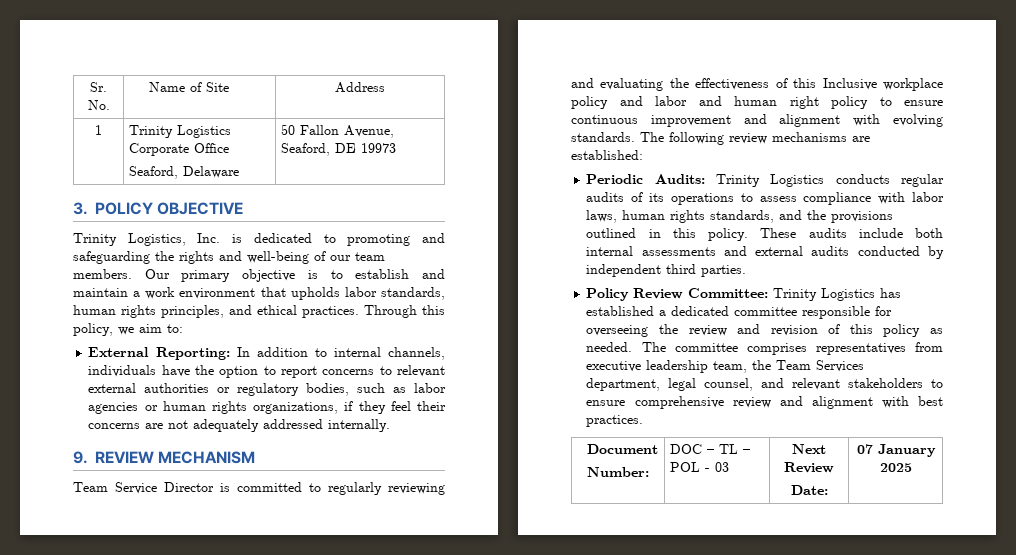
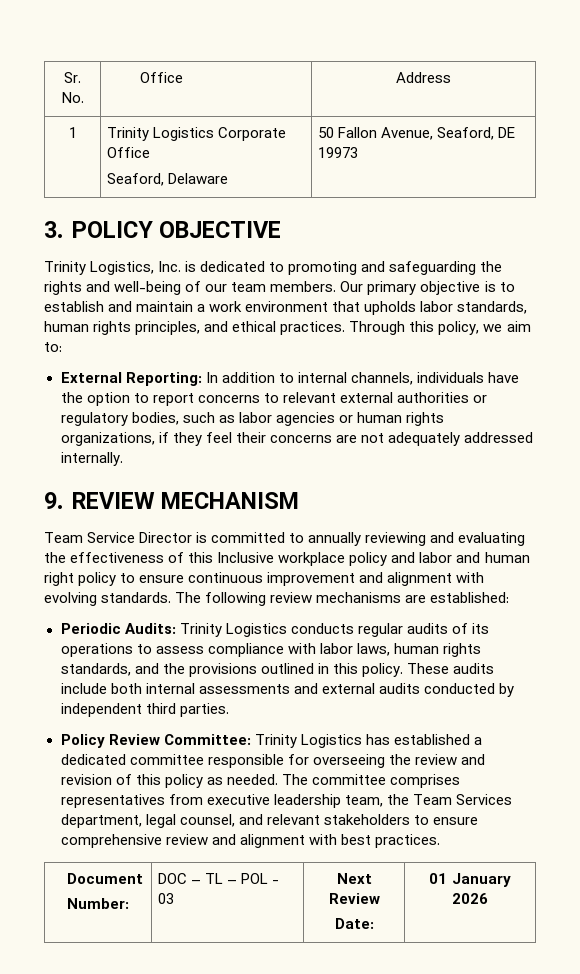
- Sr. No. | Name of Site | Address
+ Sr. No. | Office | Address
- Team Service Director is committed to regularly reviewing and evaluating the effectiveness of this Inclusive workplace policy and labor and human right policy to ensure continuous improvement and alignment with evolving standards.
+ Team Service Director is committed to annually reviewing and evaluating the effectiveness of this Inclusive workplace policy and labor and human right policy to ensure continuous improvement and alignment with evolving standards.
  Document
  Number: | DOC – TL – POL - 03 | Next Review
- Date: | 07 January 2025
+ Date: | 01 January 2026

